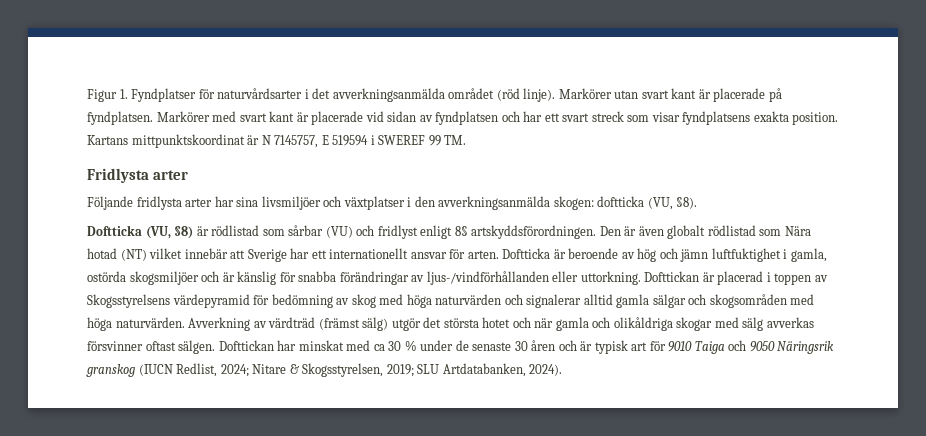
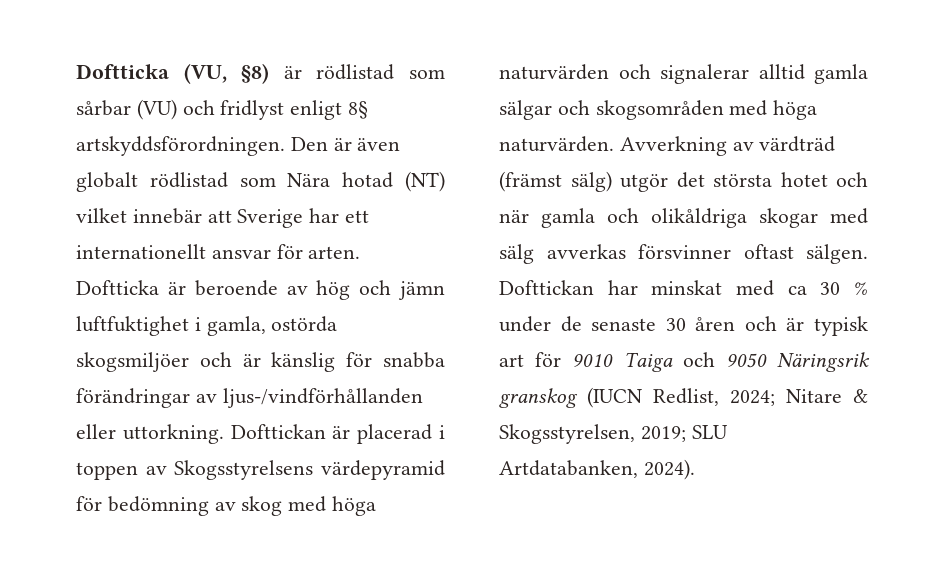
- Figur 1. Fyndplatser för naturvårdsarter i det avverkningsanmälda området (röd linje). Markörer utan svart kant är placerade på fyndplatsen. Markörer med svart kant är placerade vid sidan av fyndplatsen och har ett svart streck som visar fyndplatsens exakta position. Kartans mittpunktskoordinat är N 7145757, E 519594 i SWEREF 99 TM.
- Fridlysta arter
- Följande fridlysta arter har sina livsmiljöer och växtplatser i den avverkningsanmälda skogen: doftticka (VU, §8).

